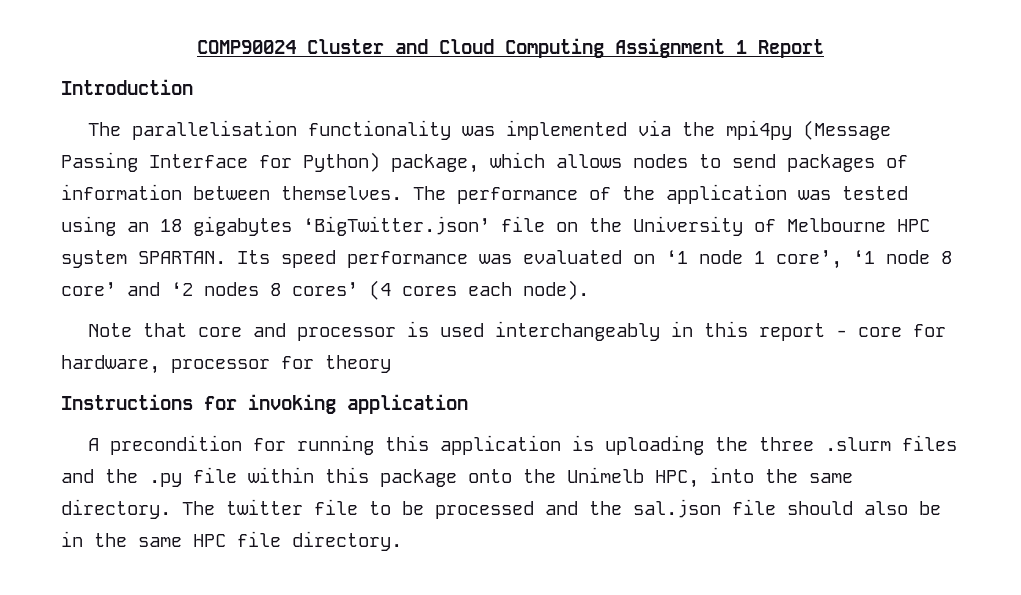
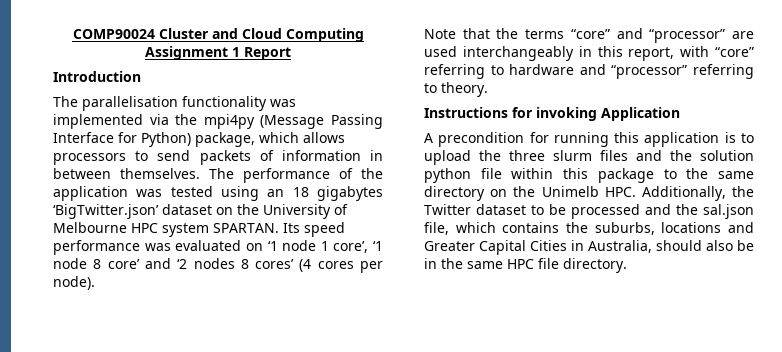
- The parallelisation functionality was implemented via the mpi4py (Message Passing Interface for Python) package, which allows nodes to send packages of information between themselves.
+ The parallelisation functionality was implemented via the mpi4py (Message Passing Interface for Python) package, which allows processors to send packets of information in between themselves.
- The performance of the application was tested using an 18 gigabytes ‘BigTwitter.json’ file on the University of Melbourne HPC system SPARTAN.
+ The performance of the application was tested using an 18 gigabytes ‘BigTwitter.json’ dataset on the University of Melbourne HPC system SPARTAN.
- Its speed performance was evaluated on ‘1 node 1 core’, ‘1 node 8 core’ and ‘2 nodes 8 cores’ (4 cores each node).
+ Its speed performance was evaluated on ‘1 node 1 core’, ‘1 node 8 core’ and ‘2 nodes 8 cores’ (4 cores per node).
- Note that core and processor is used interchangeably in this report - core for hardware, processor for theory
+ Note that the terms “core” and “processor” are used interchangeably in this report, with “core” referring to hardware and “processor” referring to theory.
- Instructions for invoking application
+ Instructions for invoking Application
- A precondition for running this application is uploading the three .slurm files and the .py file within this package onto the Unimelb HPC, into the same directory. The twitter file to be processed and the sal.json file should also be in the same HPC file directory.
+ A precondition for running this application is to upload the three slurm files and the solution python file within this package to the same directory on the Unimelb HPC. Additionally, the Twitter dataset to be processed and the sal.json file, which contains the suburbs, locations and Greater Capital Cities in Australia, should also be in the same HPC file directory.

